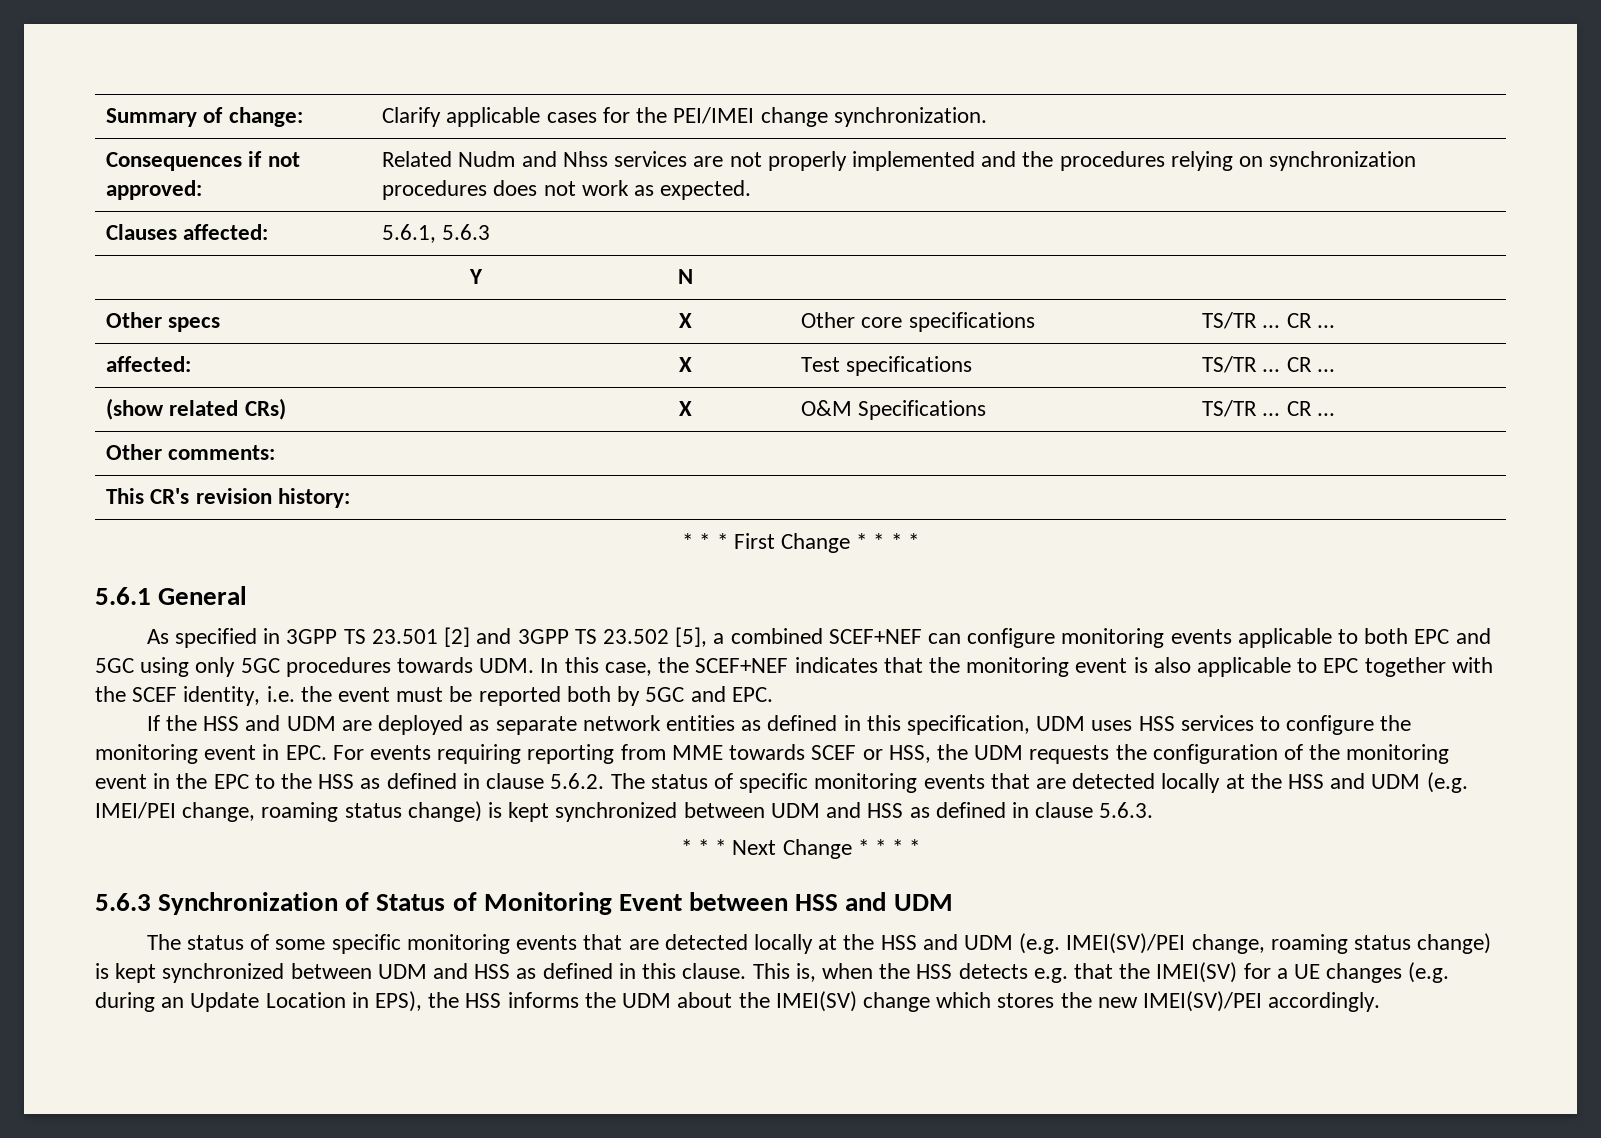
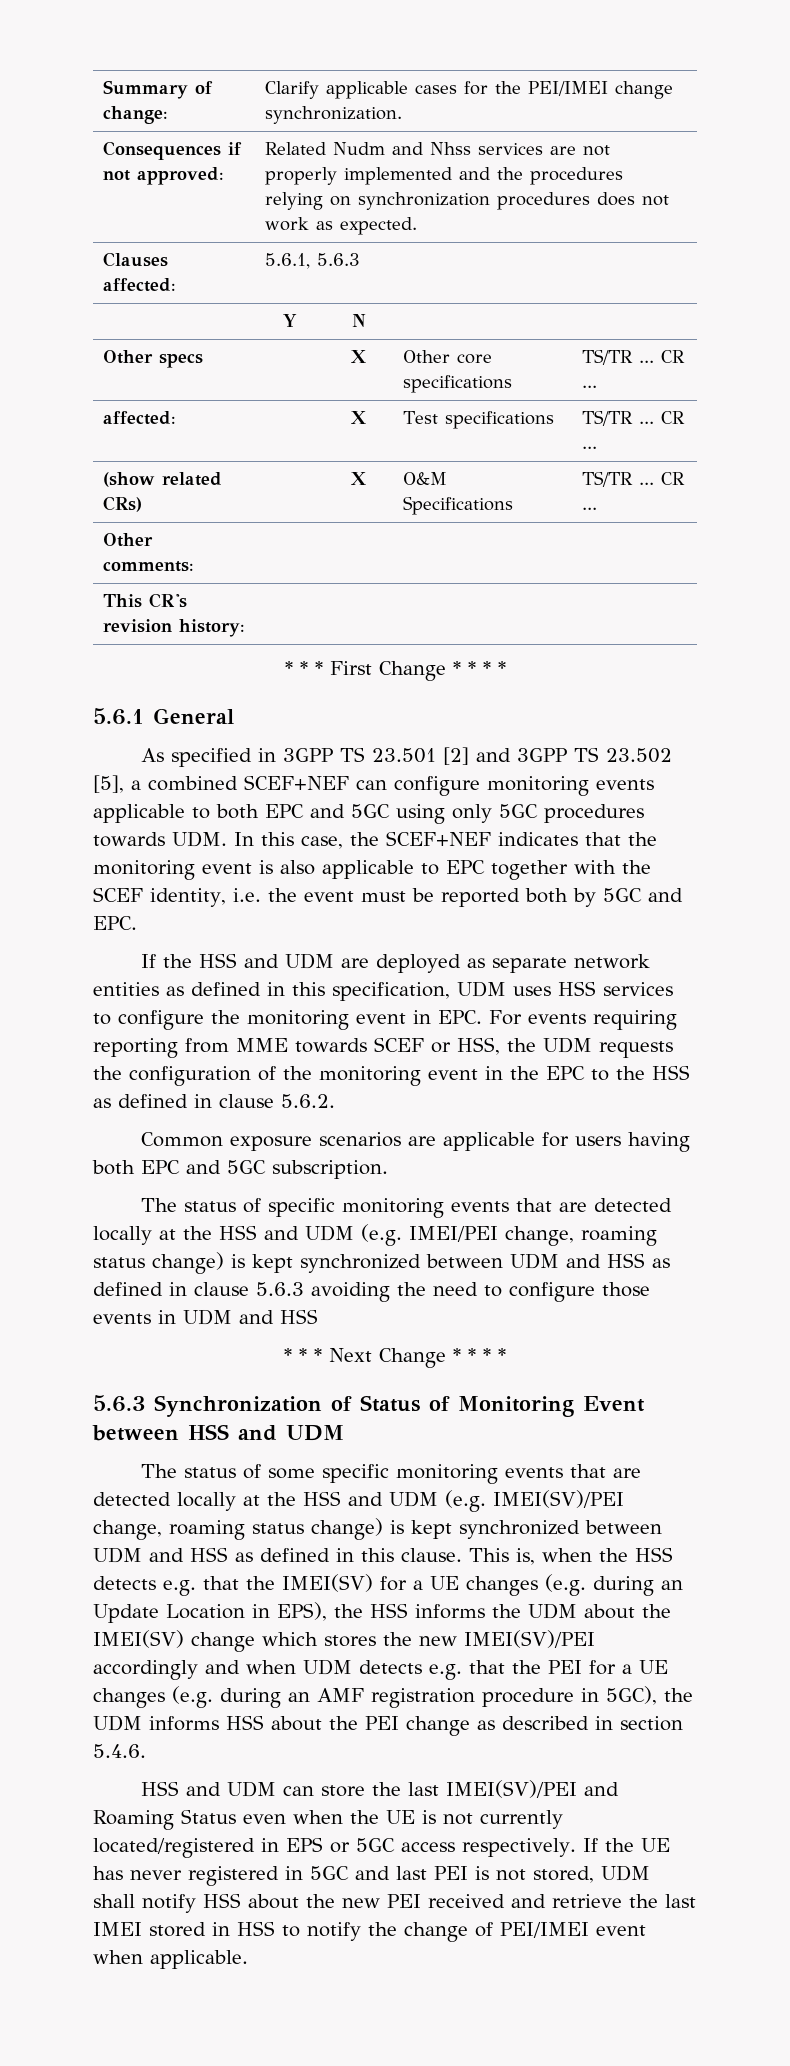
- If the HSS and UDM are deployed as separate network entities as defined in this specification, UDM uses HSS services to configure the monitoring event in EPC. For events requiring reporting from MME towards SCEF or HSS, the UDM requests the configuration of the monitoring event in the EPC to the HSS as defined in clause 5.6.2. The status of specific monitoring events that are detected locally at the HSS and UDM (e.g. IMEI/PEI change, roaming status change) is kept synchronized between UDM and HSS as defined in clause 5.6.3.
+ If the HSS and UDM are deployed as separate network entities as defined in this specification, UDM uses HSS services to configure the monitoring event in EPC. For events requiring reporting from MME towards SCEF or HSS, the UDM requests the configuration of the monitoring event in the EPC to the HSS as defined in clause 5.6.2.
+ Common exposure scenarios are applicable for users having both EPC and 5GC subscription.
+ The status of specific monitoring events that are detected locally at the HSS and UDM (e.g. IMEI/PEI change, roaming status change) is kept synchronized between UDM and HSS as defined in clause 5.6.3 avoiding the need to configure those events in UDM and HSS
- This is, when the HSS detects e.g. that the IMEI(SV) for a UE changes (e.g. during an Update Location in EPS), the HSS informs the UDM about the IMEI(SV) change which stores the new IMEI(SV)/PEI accordingly.
+ This is, when the HSS detects e.g. that the IMEI(SV) for a UE changes (e.g. during an Update Location in EPS), the HSS informs the UDM about the IMEI(SV) change which stores the new IMEI(SV)/PEI accordingly and when UDM detects e.g. that the PEI for a UE changes (e.g. during an AMF registration procedure in 5GC), the UDM informs HSS about the PEI change as described in section 5.4.6.
+ HSS and UDM can store the last IMEI(SV)/PEI and Roaming Status even when the UE is not currently located/registered in EPS or 5GC access respectively. If the UE has never registered in 5GC and last PEI is not stored, UDM shall notify HSS about the new PEI received and retrieve the last IMEI stored in HSS to notify the change of PEI/IMEI event when applicable.

